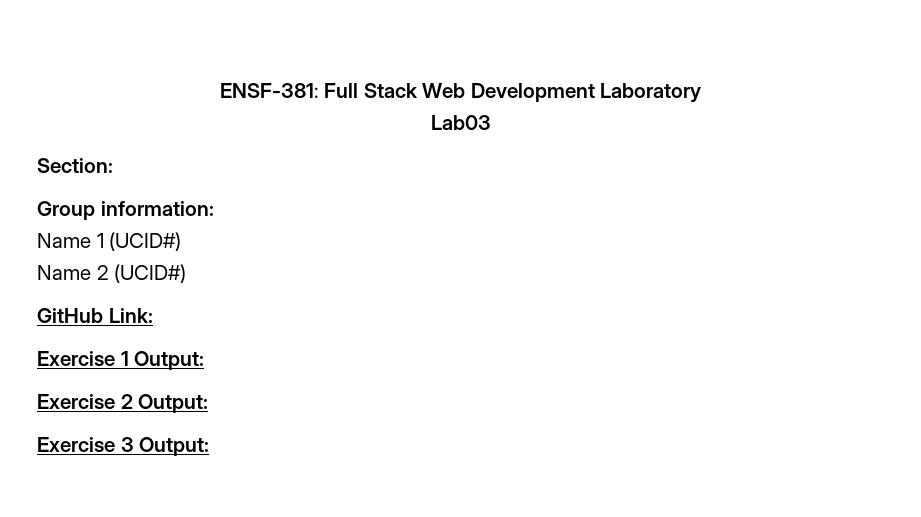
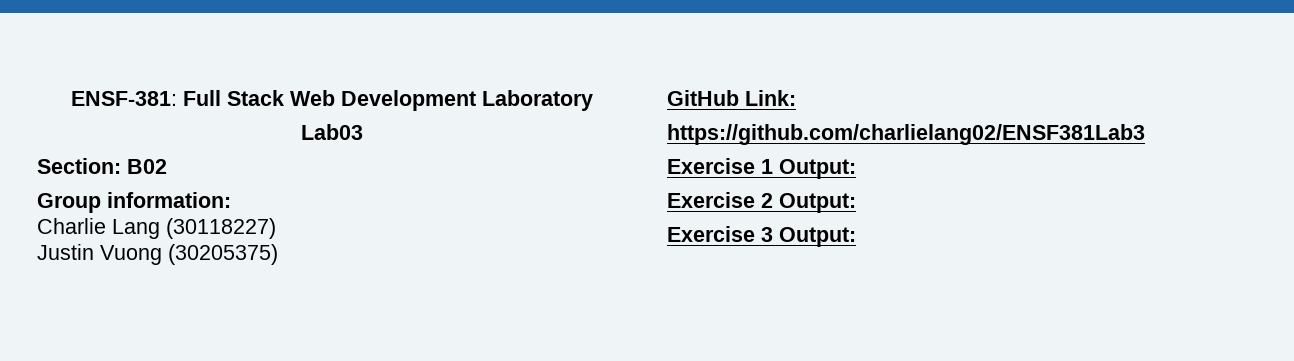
- Section:
+ Section: B02
- Name 1 (UCID#)
- Name 2 (UCID#)
+ Charlie Lang (30118227)
+ Justin Vuong (30205375)
+ https://github.com/charlielang02/ENSF381Lab3

